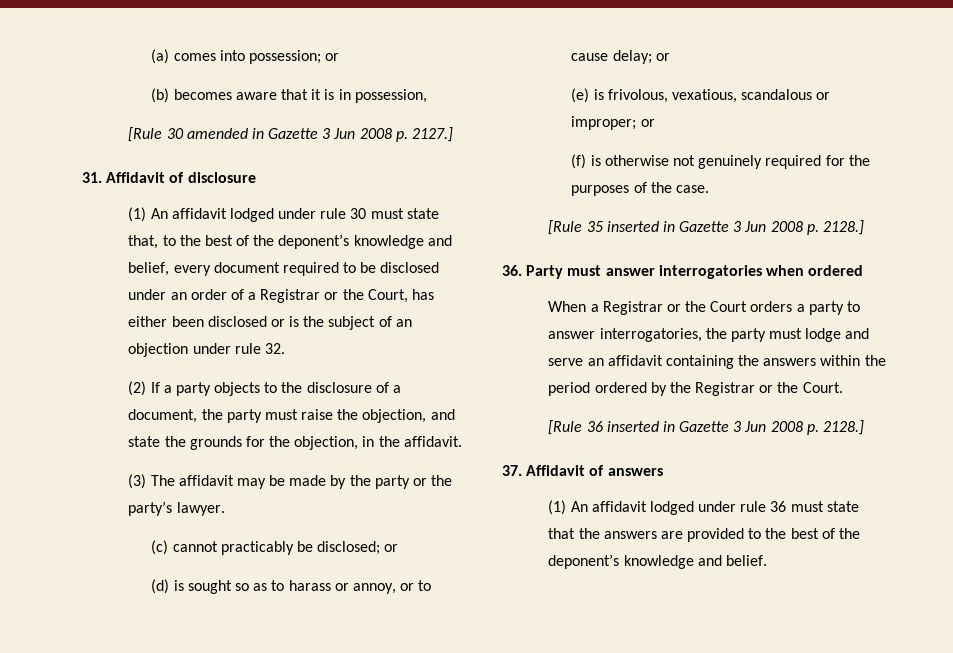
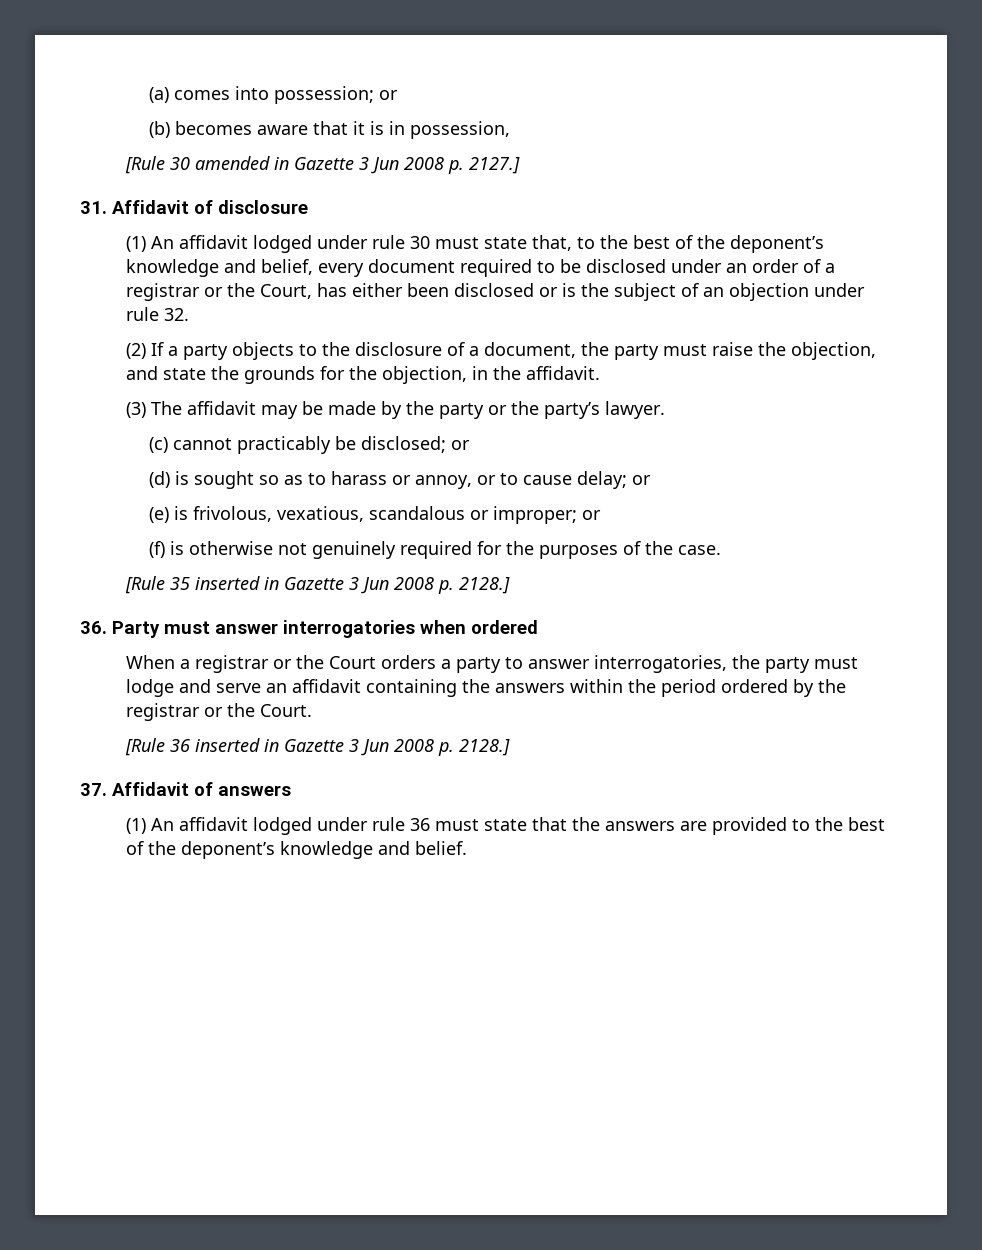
- (1) An affidavit lodged under rule 30 must state that, to the best of the deponent’s knowledge and belief, every document required to be disclosed under an order of a Registrar or the Court, has either been disclosed or is the subject of an objection under rule 32.
+ (1) An affidavit lodged under rule 30 must state that, to the best of the deponent’s knowledge and belief, every document required to be disclosed under an order of a registrar or the Court, has either been disclosed or is the subject of an objection under rule 32.
- When a Registrar or the Court orders a party to answer interrogatories, the party must lodge and serve an affidavit containing the answers within the period ordered by the Registrar or the Court.
+ When a registrar or the Court orders a party to answer interrogatories, the party must lodge and serve an affidavit containing the answers within the period ordered by the registrar or the Court.

